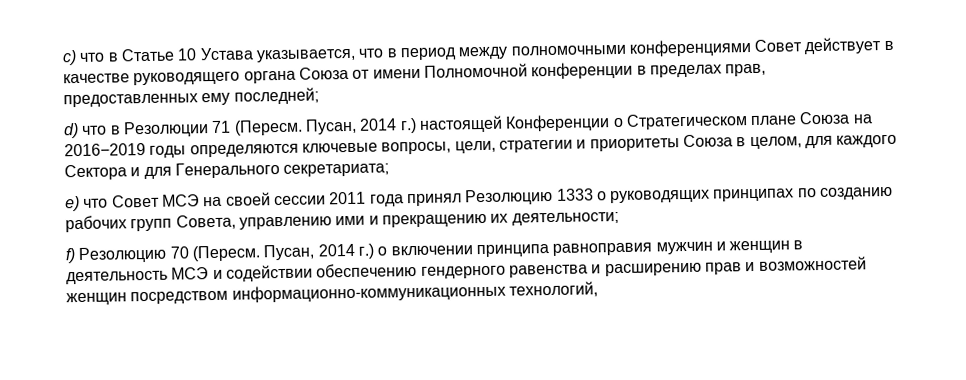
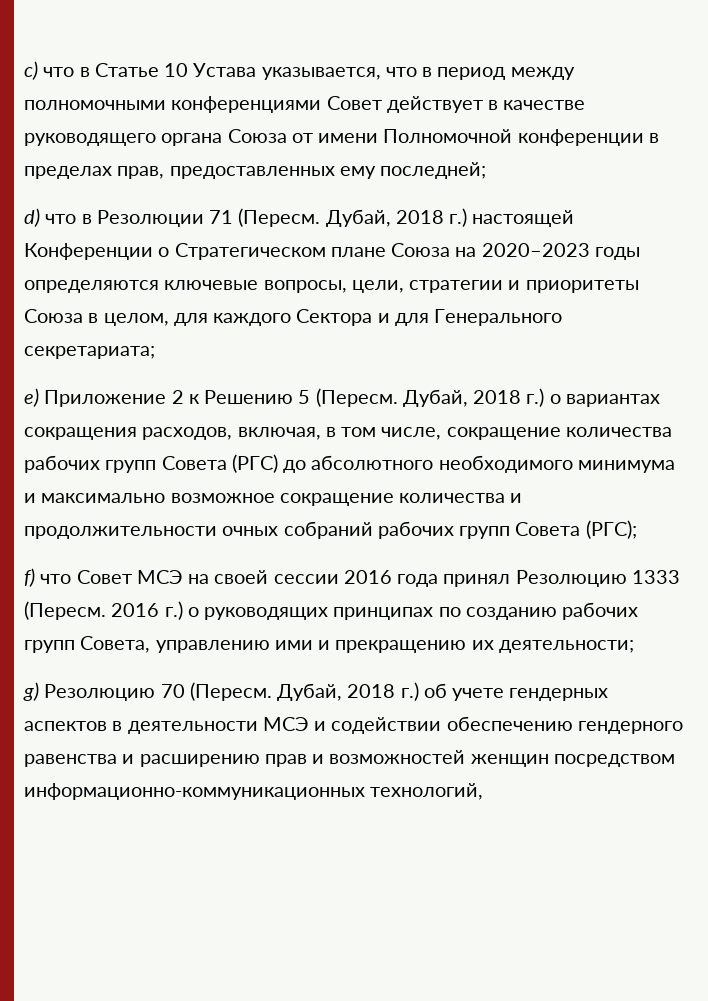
- Пусан, 2014 г.) настоящей Конференции о Стратегическом плане Союза на 2016−2019 годы определяются ключевые вопросы, цели, стратегии и приоритеты Союза в целом, для каждого Сектора и для Генерального секретариата;
+ Дубай, 2018 г.) настоящей Конференции о Стратегическом плане Союза на 2020–2023 годы определяются ключевые вопросы, цели, стратегии и приоритеты Союза в целом, для каждого Сектора и для Генерального секретариата;
- e) что Совет МСЭ на своей сессии 2011 года принял Резолюцию 1333 о руководящих принципах по созданию рабочих групп Совета, управлению ими и прекращению их деятельности;
+ e) Приложение 2 к Решению 5 (Пересм. Дубай, 2018 г.) о вариантах сокращения расходов, включая, в том числе, сокращение количества рабочих групп Совета (РГС) до абсолютного необходимого минимума и максимально возможное сокращение количества и продолжительности очных собраний рабочих групп Совета (РГС);
+ f) что Совет МСЭ на своей сессии 2016 года принял Резолюцию 1333 (Пересм. 2016 г.) о руководящих принципах по созданию рабочих групп Совета, управлению ими и прекращению их деятельности;
- f) Резолюцию 70 (Пересм.
+ g) Резолюцию 70 (Пересм.
- Пусан, 2014 г.) о включении принципа равноправия мужчин и женщин в деятельность МСЭ и содействии обеспечению гендерного равенства и расширению прав и возможностей женщин посредством информационно-коммуникационных технологий,
+ Дубай, 2018 г.) об учете гендерных аспектов в деятельности МСЭ и содействии обеспечению гендерного равенства и расширению прав и возможностей женщин посредством информационно-коммуникационных технологий,

